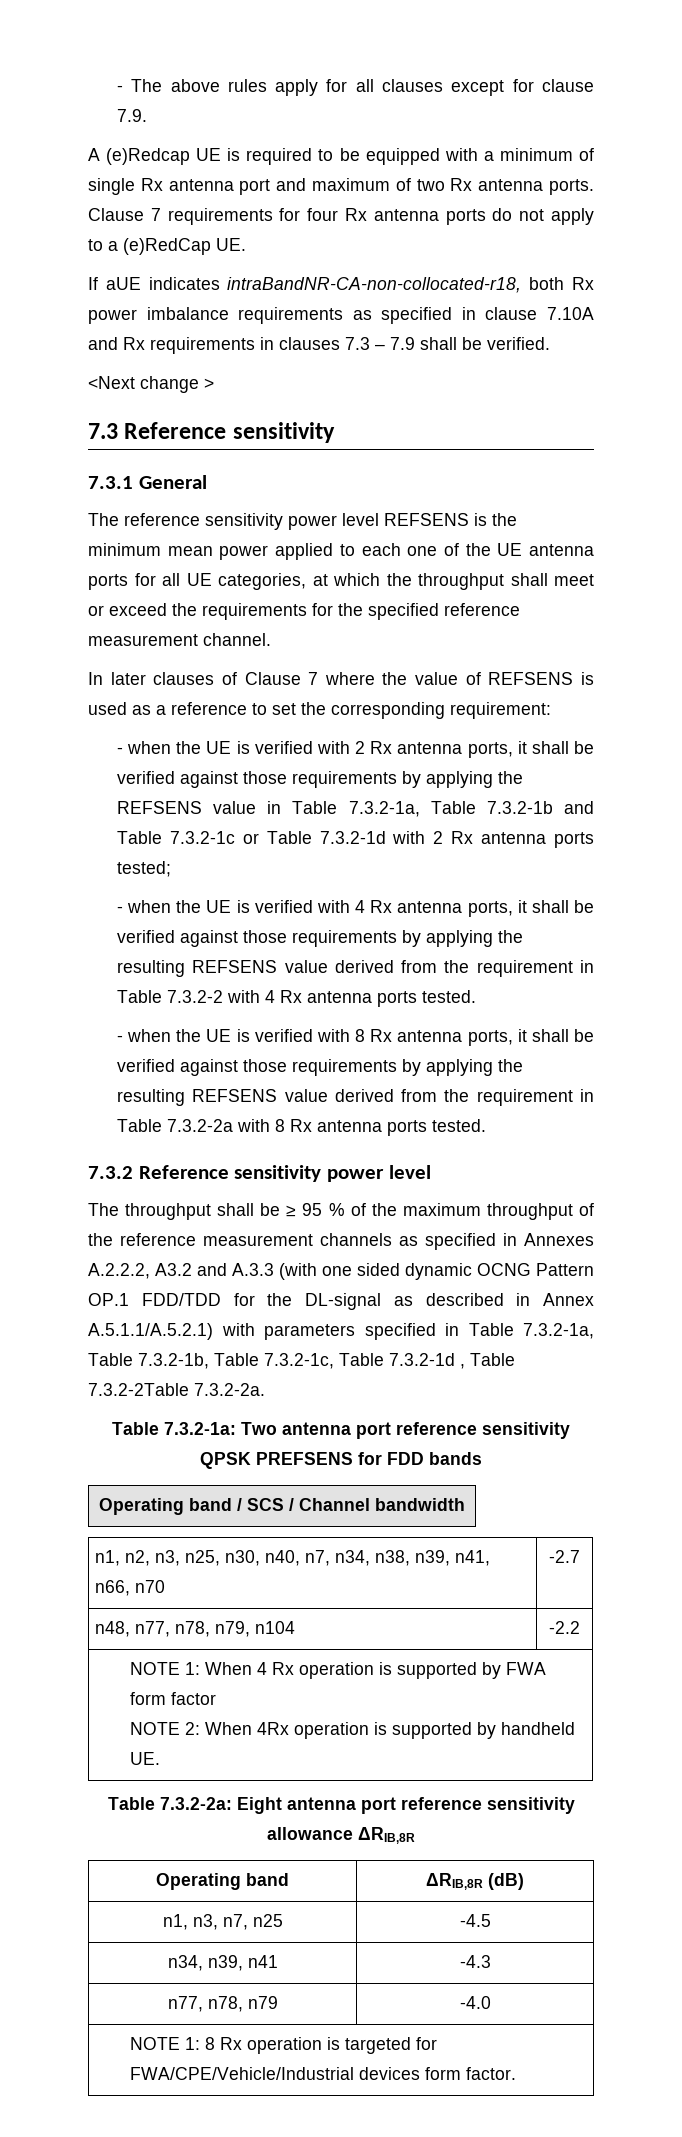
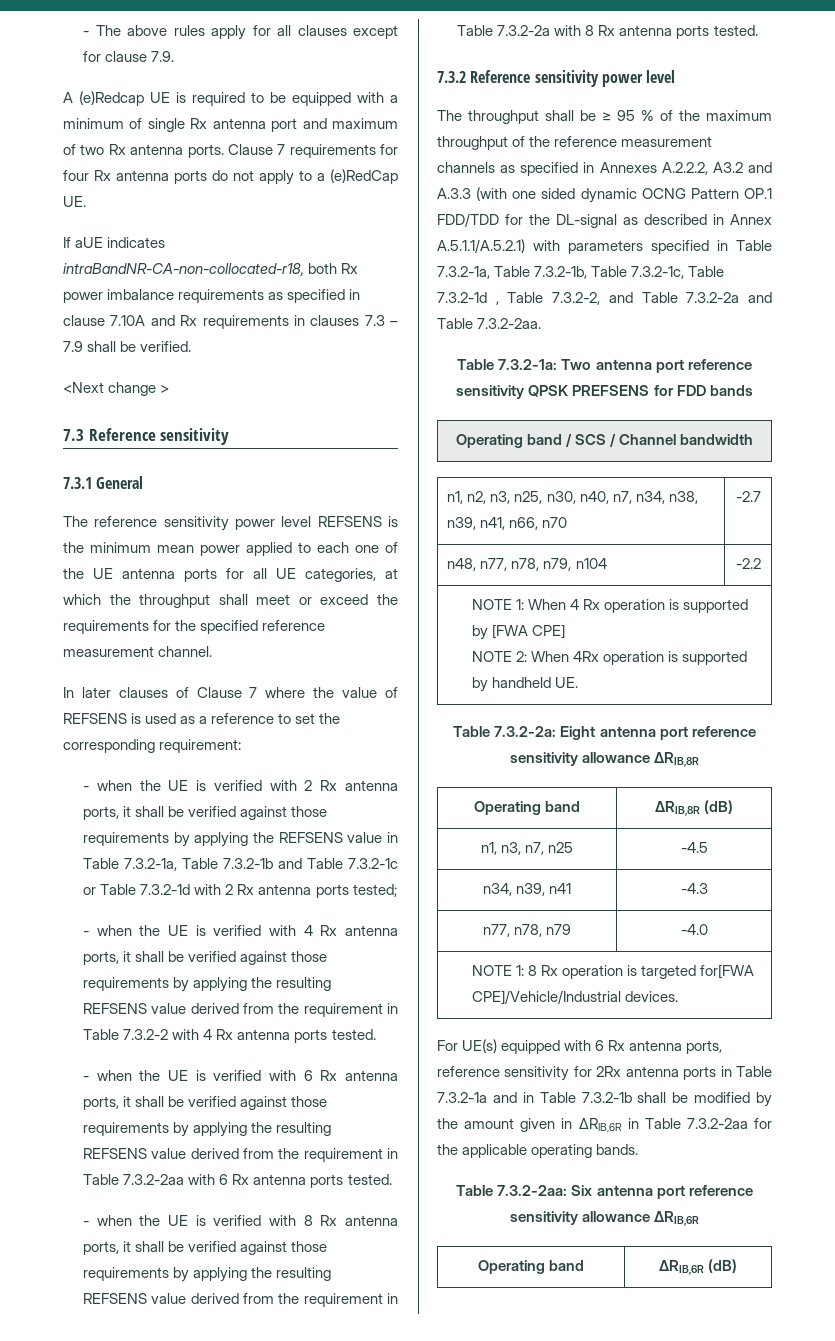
+ - when the UE is verified with 6 Rx antenna ports, it shall be verified against those requirements by applying the resulting REFSENS value derived from the requirement in Table 7.3.2-2aa with 6 Rx antenna ports tested.
- The throughput shall be ≥ 95 % of the maximum throughput of the reference measurement channels as specified in Annexes A.2.2.2, A3.2 and A.3.3 (with one sided dynamic OCNG Pattern OP.1 FDD/TDD for the DL-signal as described in Annex A.5.1.1/A.5.2.1) with parameters specified in Table 7.3.2-1a, Table 7.3.2-1b, Table 7.3.2-1c, Table 7.3.2-1d , Table 7.3.2-2Table 7.3.2-2a.
+ The throughput shall be ≥ 95 % of the maximum throughput of the reference measurement channels as specified in Annexes A.2.2.2, A3.2 and A.3.3 (with one sided dynamic OCNG Pattern OP.1 FDD/TDD for the DL-signal as described in Annex A.5.1.1/A.5.2.1) with parameters specified in Table 7.3.2-1a, Table 7.3.2-1b, Table 7.3.2-1c, Table 7.3.2-1d , Table 7.3.2-2, and Table 7.3.2-2a and Table 7.3.2-2aa.
- NOTE 1: When 4 Rx operation is supported by FWA form factor
+ NOTE 1: When 4 Rx operation is supported by [FWA CPE]
- NOTE 1: 8 Rx operation is targeted for FWA/CPE/Vehicle/Industrial devices form factor.
+ NOTE 1: 8 Rx operation is targeted for[FWA CPE]/Vehicle/Industrial devices.
+ For UE(s) equipped with 6 Rx antenna ports, reference sensitivity for 2Rx antenna ports in Table 7.3.2-1a and in Table 7.3.2-1b shall be modified by the amount given in ΔRIB,6R in Table 7.3.2-2aa for the applicable operating bands.
+ Table 7.3.2-2aa: Six antenna port reference sensitivity allowance ΔRIB,6R
+ Operating band | ΔRIB,6R (dB)

